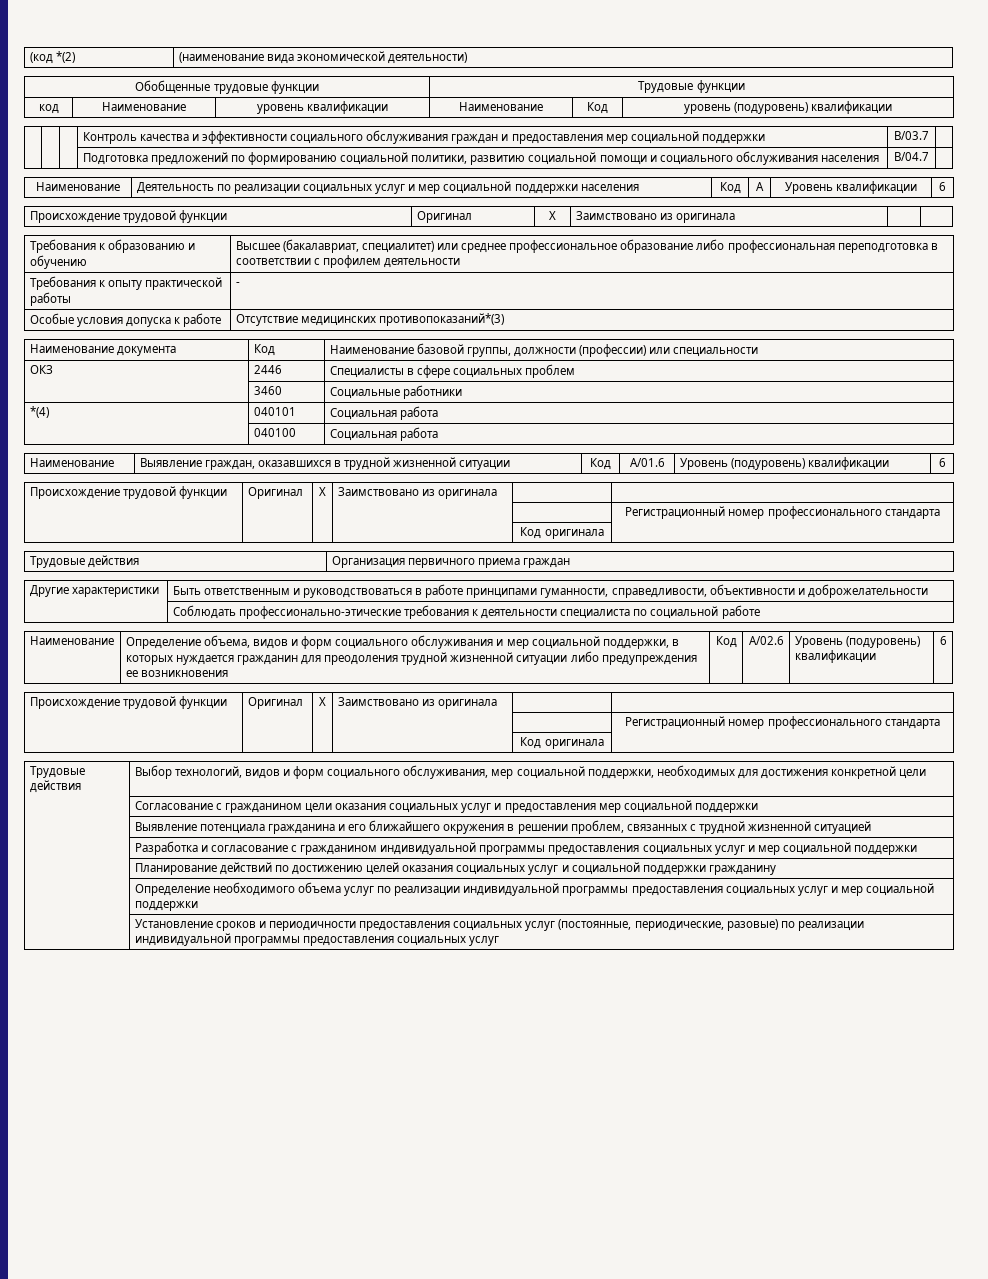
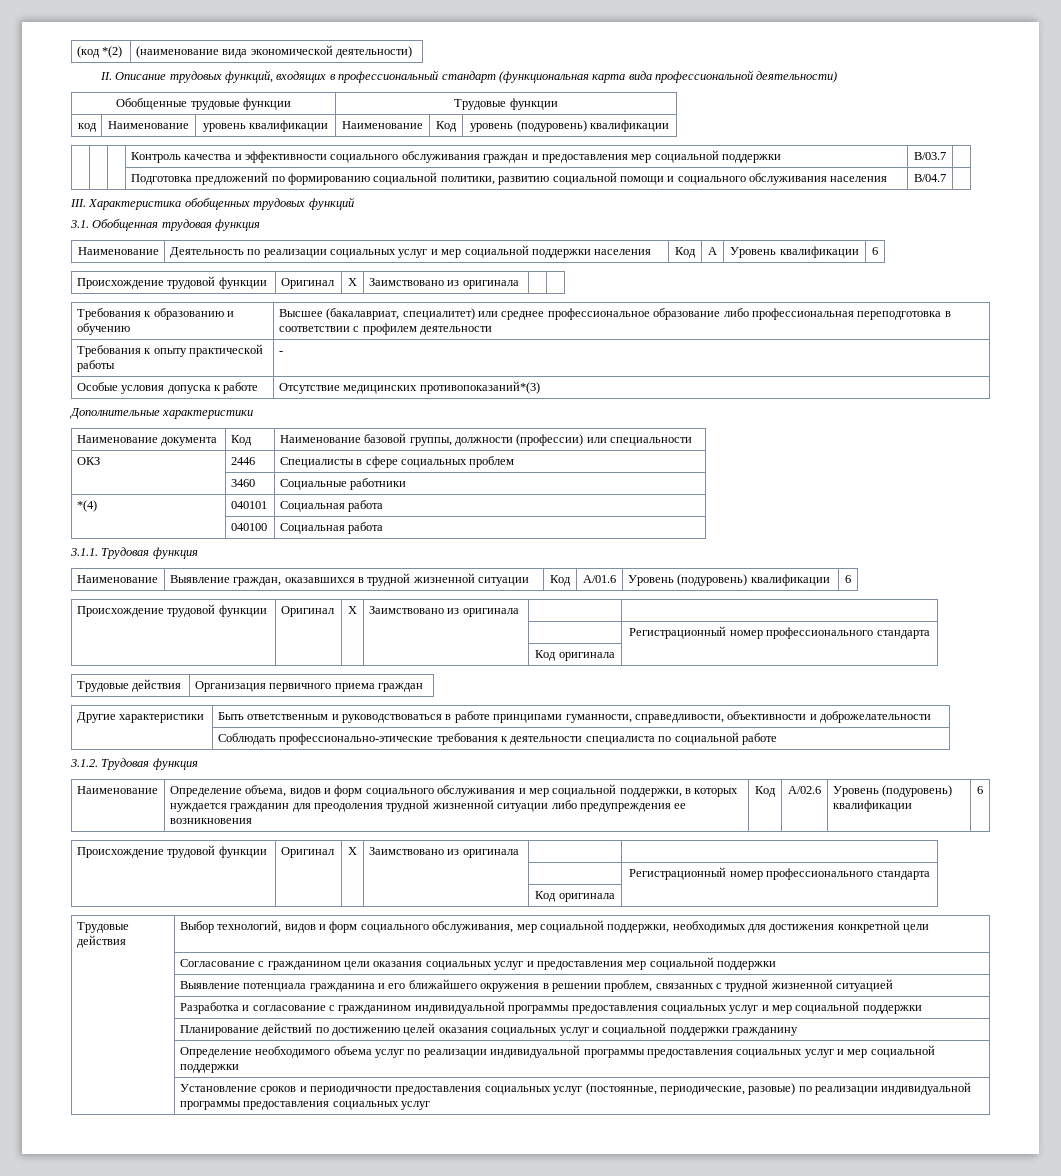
+ II. Описание трудовых функций, входящих в профессиональный стандарт (функциональная карта вида профессиональной деятельности)
+ III. Характеристика обобщенных трудовых функций
+ 3.1. Обобщенная трудовая функция
+ Дополнительные характеристики
+ 3.1.1. Трудовая функция
+ 3.1.2. Трудовая функция

